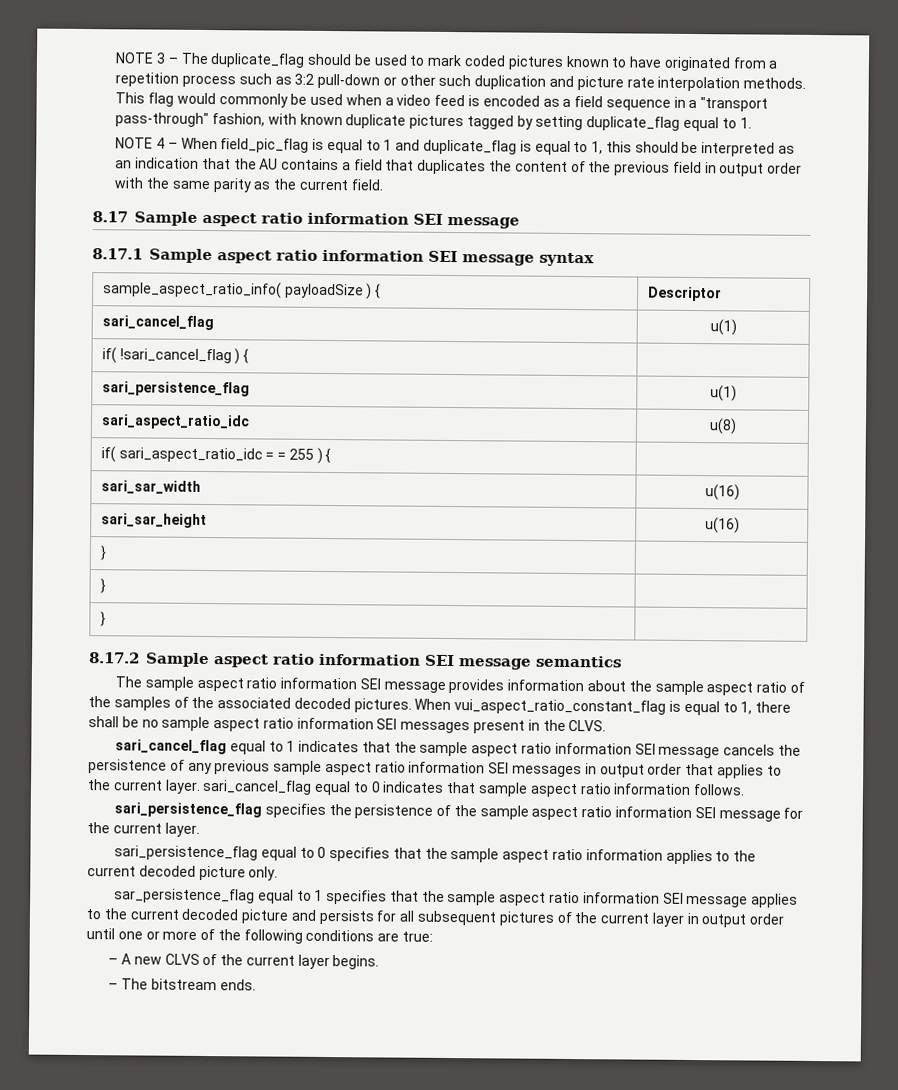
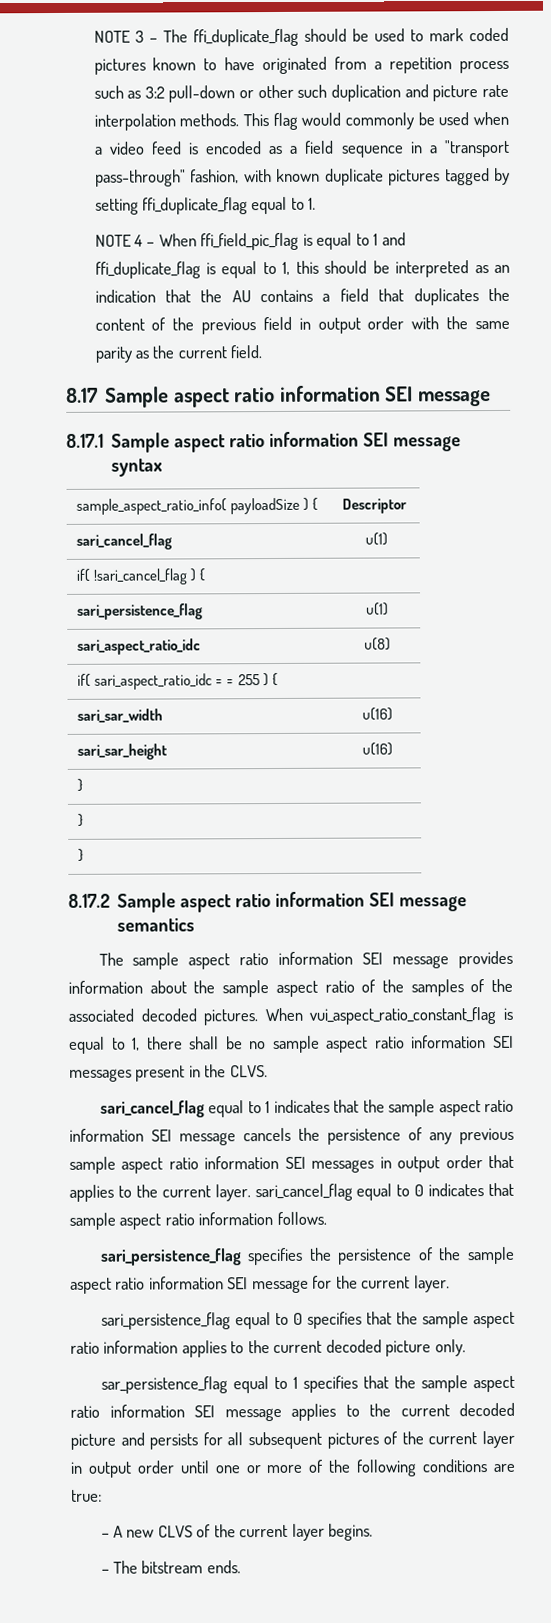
- NOTE 3 – The duplicate_flag should be used to mark coded pictures known to have originated from a repetition process such as 3:2 pull-down or other such duplication and picture rate interpolation methods.
+ NOTE 3 – The ffi_duplicate_flag should be used to mark coded pictures known to have originated from a repetition process such as 3:2 pull-down or other such duplication and picture rate interpolation methods.
- This flag would commonly be used when a video feed is encoded as a field sequence in a "transport pass-through" fashion, with known duplicate pictures tagged by setting duplicate_flag equal to 1.
+ This flag would commonly be used when a video feed is encoded as a field sequence in a "transport pass-through" fashion, with known duplicate pictures tagged by setting ffi_duplicate_flag equal to 1.
- NOTE 4 – When field_pic_flag is equal to 1 and duplicate_flag is equal to 1, this should be interpreted as an indication that the AU contains a field that duplicates the content of the previous field in output order with the same parity as the current field.
+ NOTE 4 – When ffi_field_pic_flag is equal to 1 and ffi_duplicate_flag is equal to 1, this should be interpreted as an indication that the AU contains a field that duplicates the content of the previous field in output order with the same parity as the current field.

